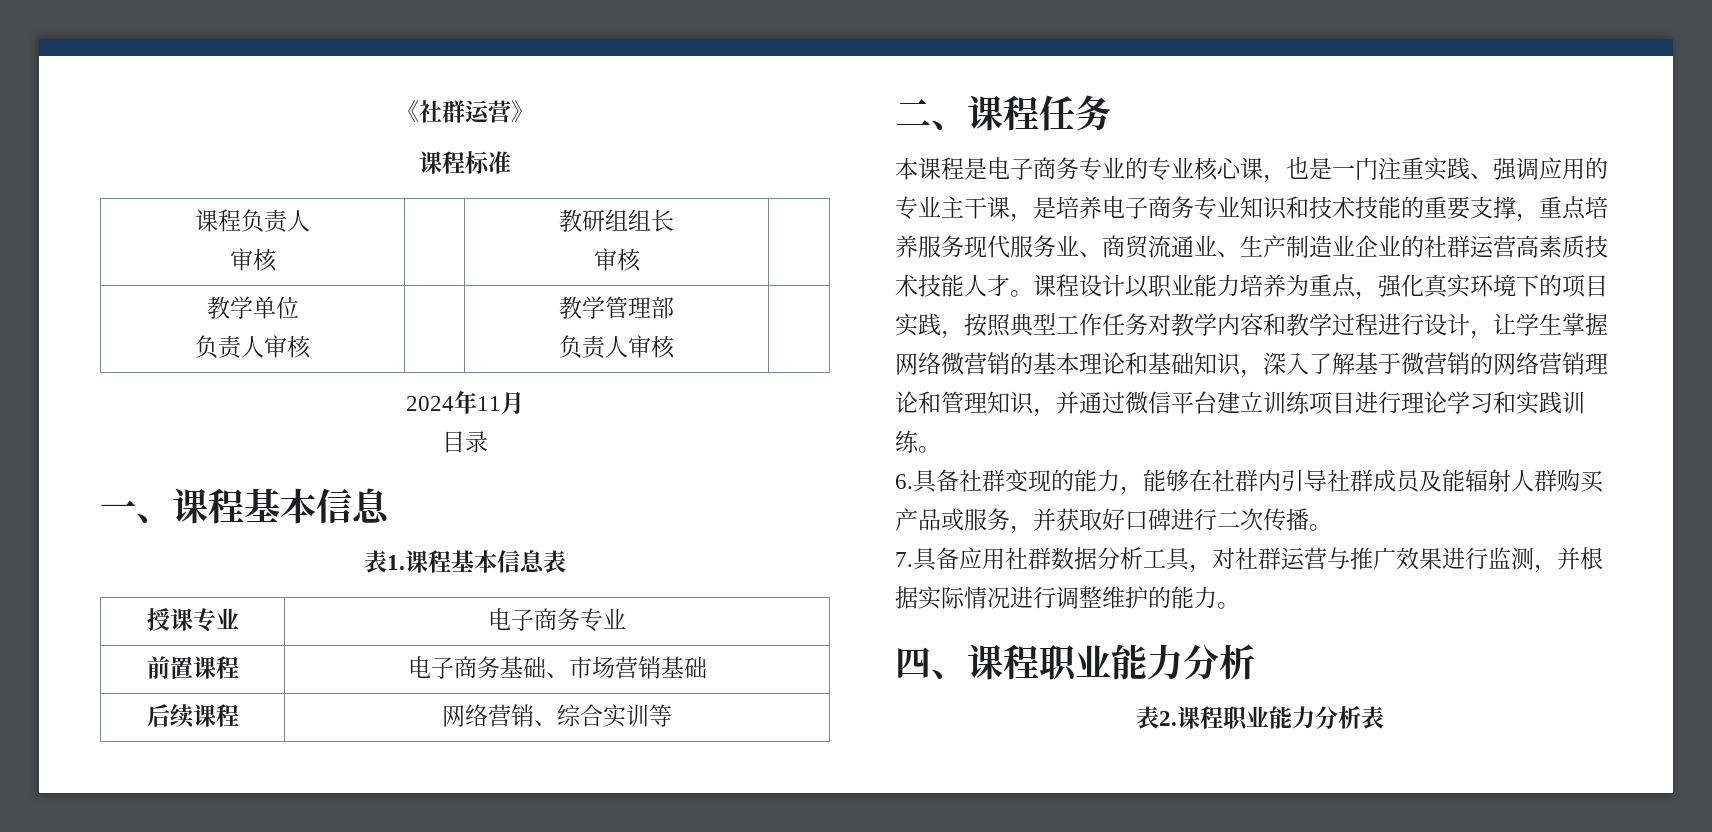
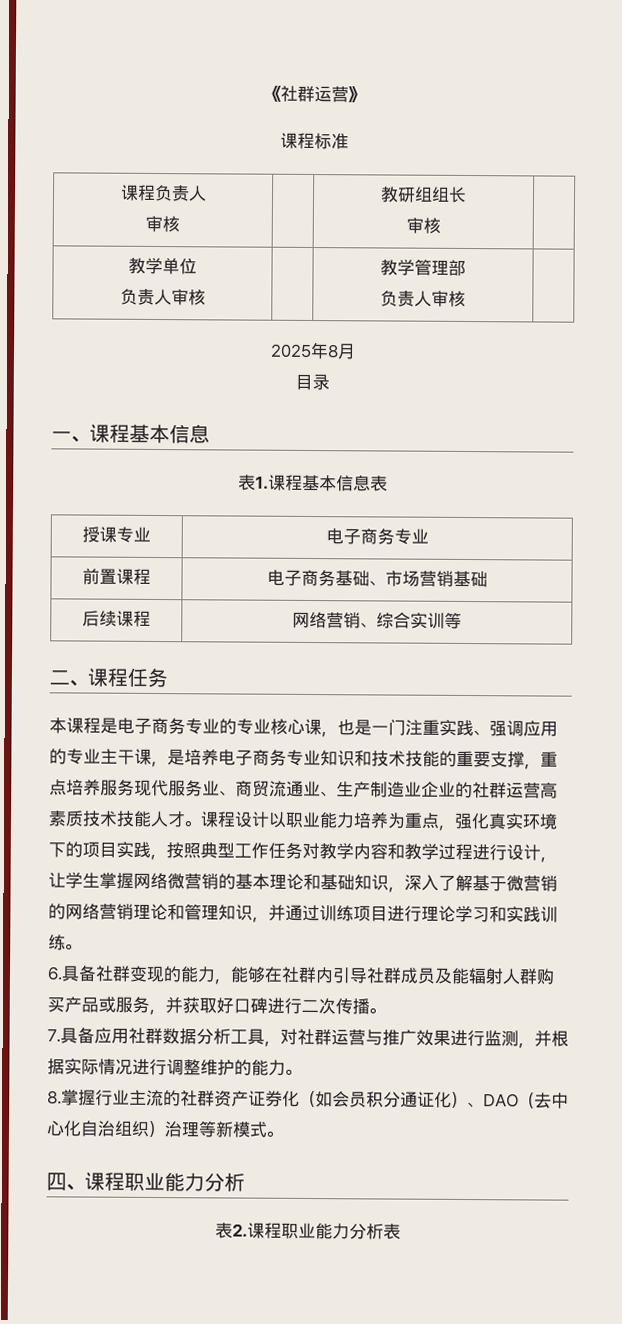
- 2024年11月
+ 2025年8月
- 课程设计以职业能力培养为重点，强化真实环境下的项目实践，按照典型工作任务对教学内容和教学过程进行设计，让学生掌握网络微营销的基本理论和基础知识，深入了解基于微营销的网络营销理论和管理知识，并通过微信平台建立训练项目进行理论学习和实践训练。
+ 课程设计以职业能力培养为重点，强化真实环境下的项目实践，按照典型工作任务对教学内容和教学过程进行设计，让学生掌握网络微营销的基本理论和基础知识，深入了解基于微营销的网络营销理论和管理知识，并通过训练项目进行理论学习和实践训练。
+ 8.掌握行业主流的社群资产证券化（如会员积分通证化）、DAO（去中心化自治组织）治理等新模式。

